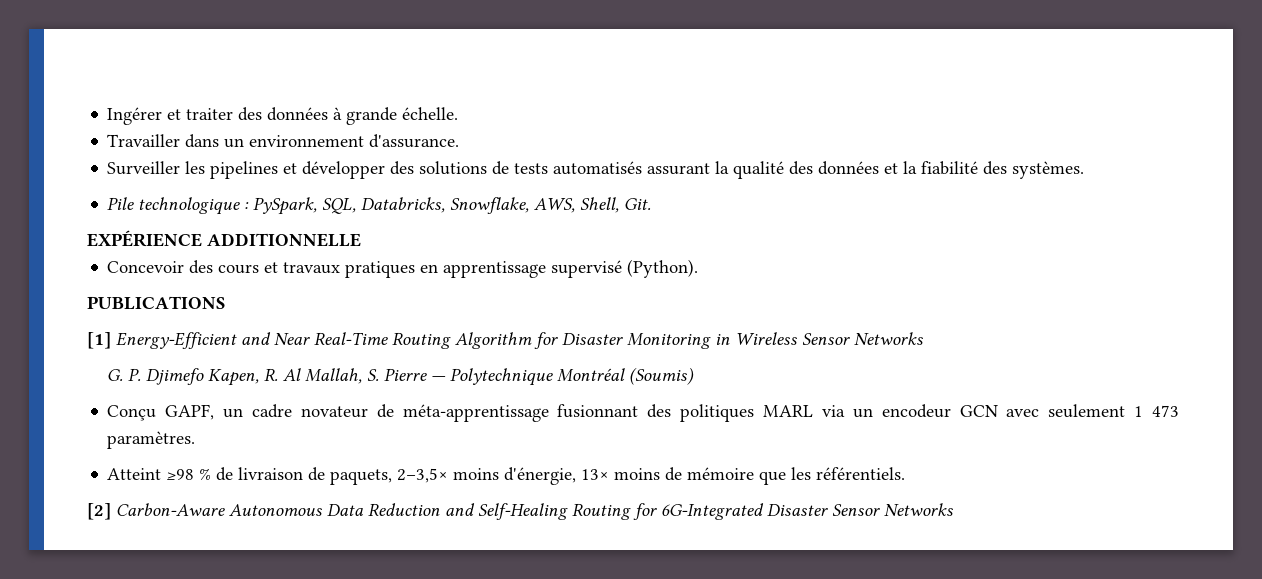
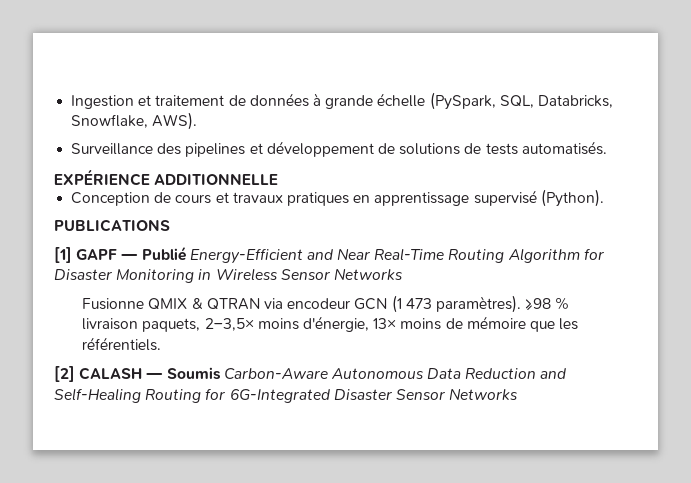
- Ingérer et traiter des données à grande échelle.
- Travailler dans un environnement d'assurance.
- Surveiller les pipelines et développer des solutions de tests automatisés assurant la qualité des données et la fiabilité des systèmes.
- Pile technologique : PySpark, SQL, Databricks, Snowflake, AWS, Shell, Git.
+ Ingestion et traitement de données à grande échelle (PySpark, SQL, Databricks, Snowflake, AWS).
+ Surveillance des pipelines et développement de solutions de tests automatisés.
- Concevoir des cours et travaux pratiques en apprentissage supervisé (Python).
+ Conception de cours et travaux pratiques en apprentissage supervisé (Python).
- [1] Energy-Efficient and Near Real-Time Routing Algorithm for Disaster Monitoring in Wireless Sensor Networks
+ [1] GAPF — Publié Energy-Efficient and Near Real-Time Routing Algorithm for Disaster Monitoring in Wireless Sensor Networks
- G. P. Djimefo Kapen, R. Al Mallah, S. Pierre — Polytechnique Montréal (Soumis)
- Conçu GAPF, un cadre novateur de méta-apprentissage fusionnant des politiques MARL via un encodeur GCN avec seulement 1 473 paramètres.
- Atteint ≥98 % de livraison de paquets, 2–3,5× moins d'énergie, 13× moins de mémoire que les référentiels.
+ Fusionne QMIX & QTRAN via encodeur GCN (1 473 paramètres). ≥98 % livraison paquets, 2–3,5× moins d'énergie, 13× moins de mémoire que les référentiels.
- [2] Carbon-Aware Autonomous Data Reduction and Self-Healing Routing for 6G-Integrated Disaster Sensor Networks
+ [2] CALASH — Soumis Carbon-Aware Autonomous Data Reduction and Self-Healing Routing for 6G-Integrated Disaster Sensor Networks

